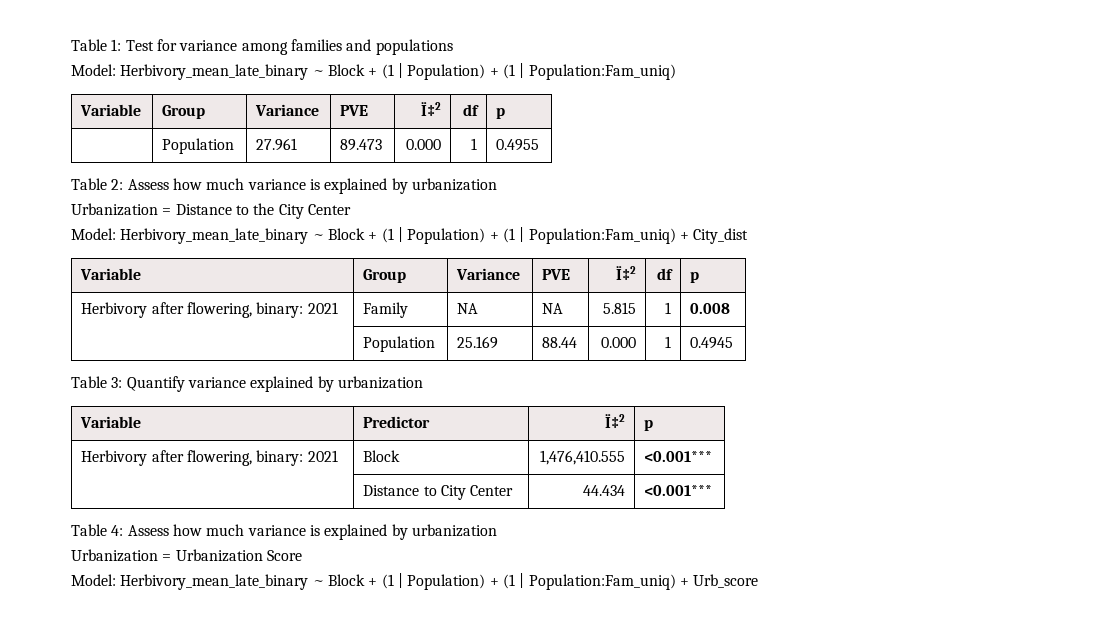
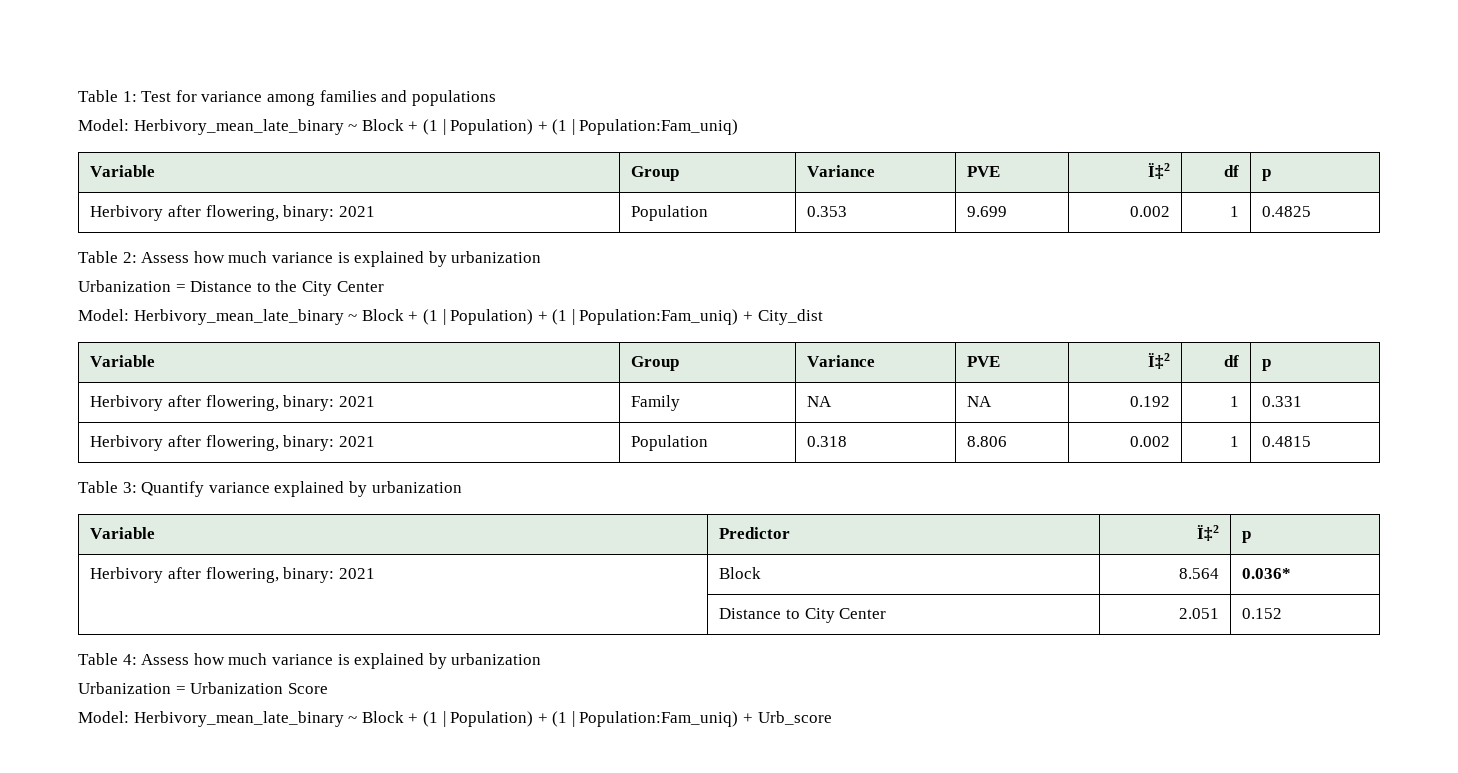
- | Population | 27.961 | 89.473 | 0.000 | 1 | 0.4955
+ Herbivory after flowering, binary: 2021 | Population | 0.353 | 9.699 | 0.002 | 1 | 0.4825
- Herbivory after flowering, binary: 2021 | Family | NA | NA | 5.815 | 1 | 0.008
- | Population | 25.169 | 88.44 | 0.000 | 1 | 0.4945
+ Herbivory after flowering, binary: 2021 | Family | NA | NA | 0.192 | 1 | 0.331
+ Herbivory after flowering, binary: 2021 | Population | 0.318 | 8.806 | 0.002 | 1 | 0.4815
- Herbivory after flowering, binary: 2021 | Block | 1,476,410.555 | <0.001***
+ Herbivory after flowering, binary: 2021 | Block | 8.564 | 0.036*
- | Distance to City Center | 44.434 | <0.001***
+ | Distance to City Center | 2.051 | 0.152

